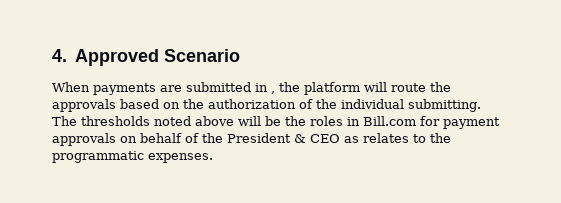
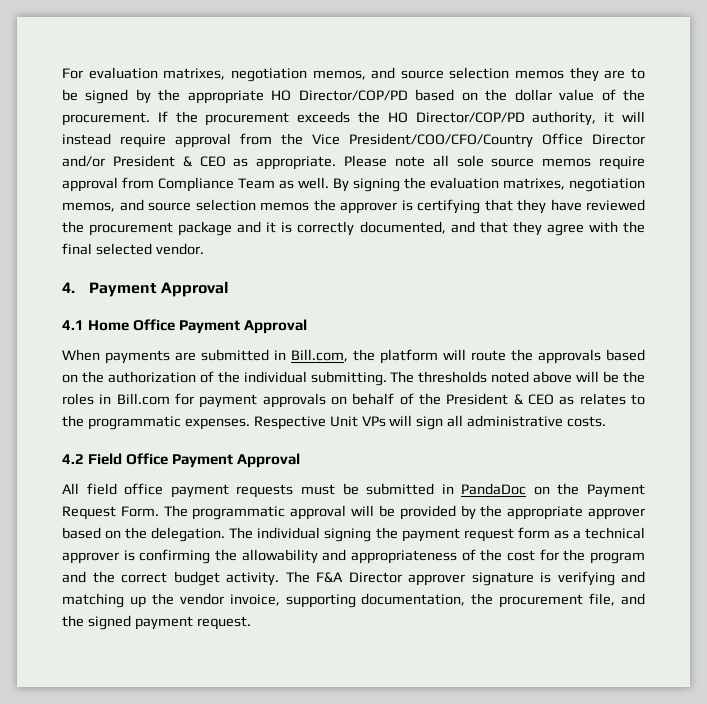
- 4. Approved Scenario
+ For evaluation matrixes, negotiation memos, and source selection memos they are to be signed by the appropriate HO Director/COP/PD based on the dollar value of the procurement. If the procurement exceeds the HO Director/COP/PD authority, it will instead require approval from the Vice President/COO/CFO/Country Office Director and/or President & CEO as appropriate. Please note all sole source memos require approval from Compliance Team as well. By signing the evaluation matrixes, negotiation memos, and source selection memos the approver is certifying that they have reviewed the procurement package and it is correctly documented, and that they agree with the final selected vendor.
+ 4. Payment Approval
+ 4.1 Home Office Payment Approval
- When payments are submitted in , the platform will route the approvals based on the authorization of the individual submitting.
+ When payments are submitted in Bill.com, the platform will route the approvals based on the authorization of the individual submitting.
+ Respective Unit VPs will sign all administrative costs.
+ 4.2 Field Office Payment Approval
+ All field office payment requests must be submitted in PandaDoc on the Payment Request Form. The programmatic approval will be provided by the appropriate approver based on the delegation. The individual signing the payment request form as a technical approver is confirming the allowability and appropriateness of the cost for the program and the correct budget activity. The F&A Director approver signature is verifying and matching up the vendor invoice, supporting documentation, the procurement file, and the signed payment request.

